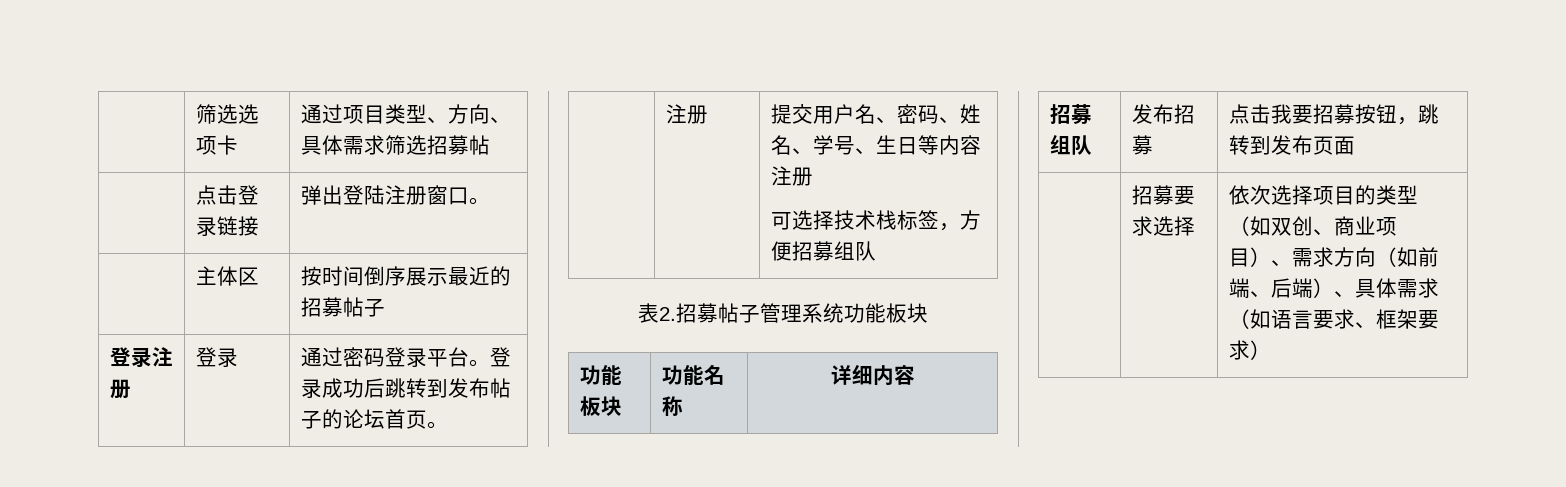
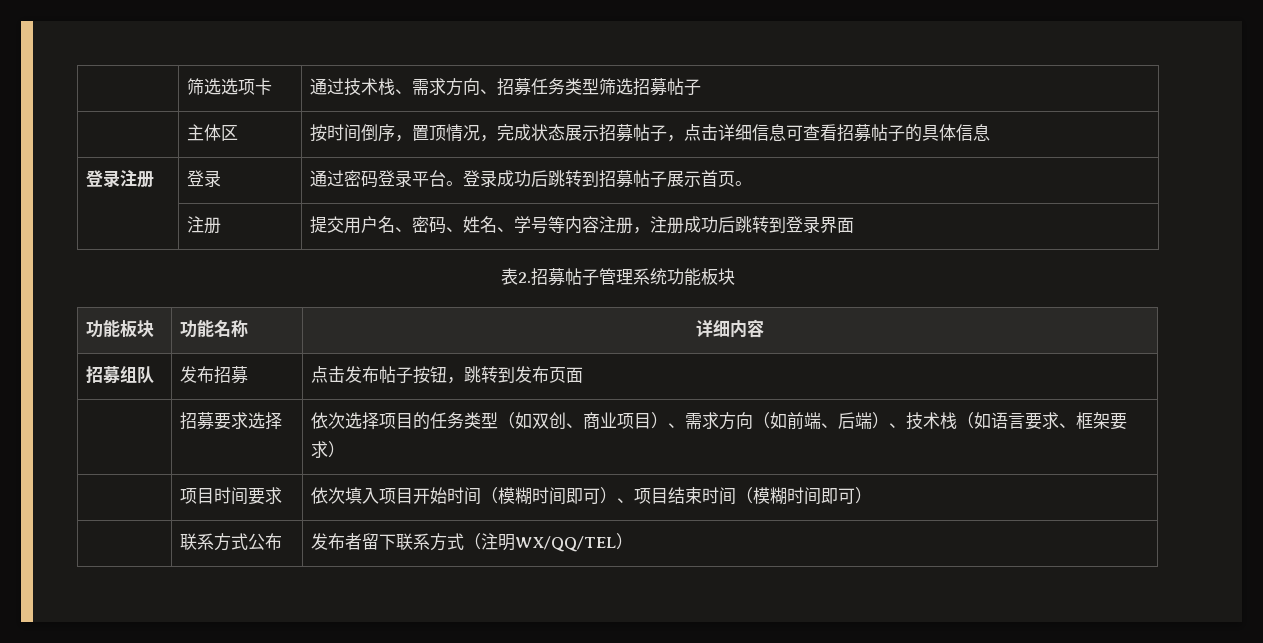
- | 筛选选项卡 | 通过项目类型、方向、具体需求筛选招募帖
- | 点击登录链接 | 弹出登陆注册窗口。
- | 主体区 | 按时间倒序展示最近的招募帖子
+ | 筛选选项卡 | 通过技术栈、需求方向、招募任务类型筛选招募帖子
+ | 主体区 | 按时间倒序，置顶情况，完成状态展示招募帖子，点击详细信息可查看招募帖子的具体信息
- 登录注册 | 登录 | 通过密码登录平台。登录成功后跳转到发布帖子的论坛首页。
+ 登录注册 | 登录 | 通过密码登录平台。登录成功后跳转到招募帖子展示首页。
- | 注册 | 提交用户名、密码、姓名、学号、生日等内容注册
- 可选择技术栈标签，方便招募组队
+ | 注册 | 提交用户名、密码、姓名、学号等内容注册，注册成功后跳转到登录界面
- 招募组队 | 发布招募 | 点击我要招募按钮，跳转到发布页面
+ 招募组队 | 发布招募 | 点击发布帖子按钮，跳转到发布页面
- | 招募要求选择 | 依次选择项目的类型（如双创、商业项目）、需求方向（如前端、后端）、具体需求（如语言要求、框架要求）
+ | 招募要求选择 | 依次选择项目的任务类型（如双创、商业项目）、需求方向（如前端、后端）、技术栈（如语言要求、框架要求）
+ | 项目时间要求 | 依次填入项目开始时间（模糊时间即可）、项目结束时间（模糊时间即可）
+ | 联系方式公布 | 发布者留下联系方式（注明WX/QQ/TEL）

